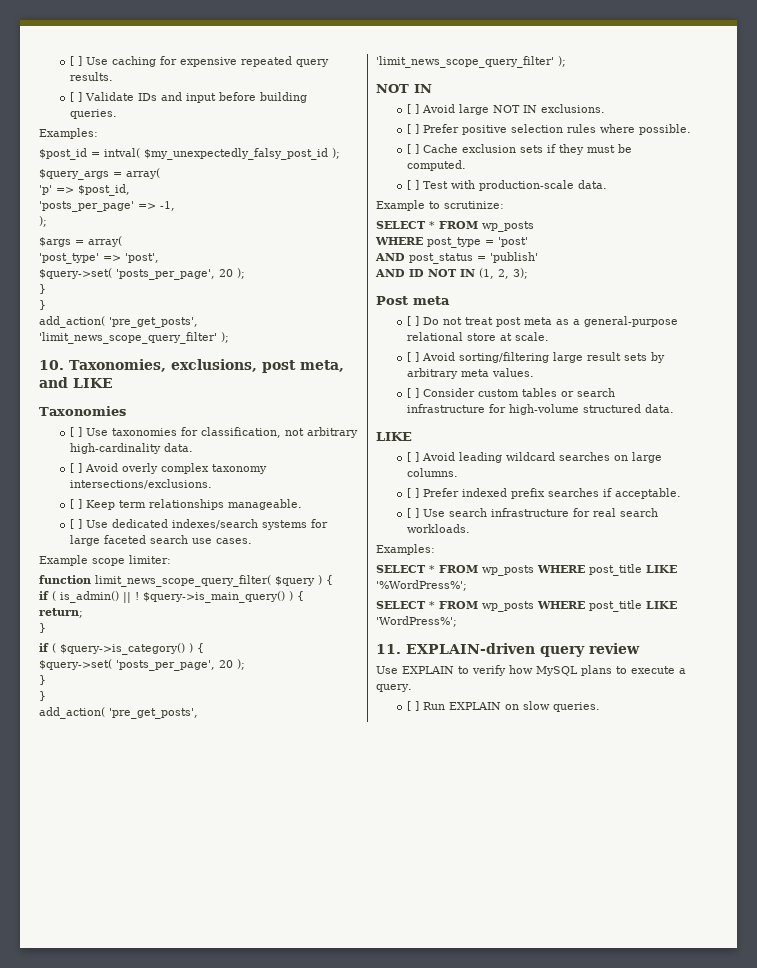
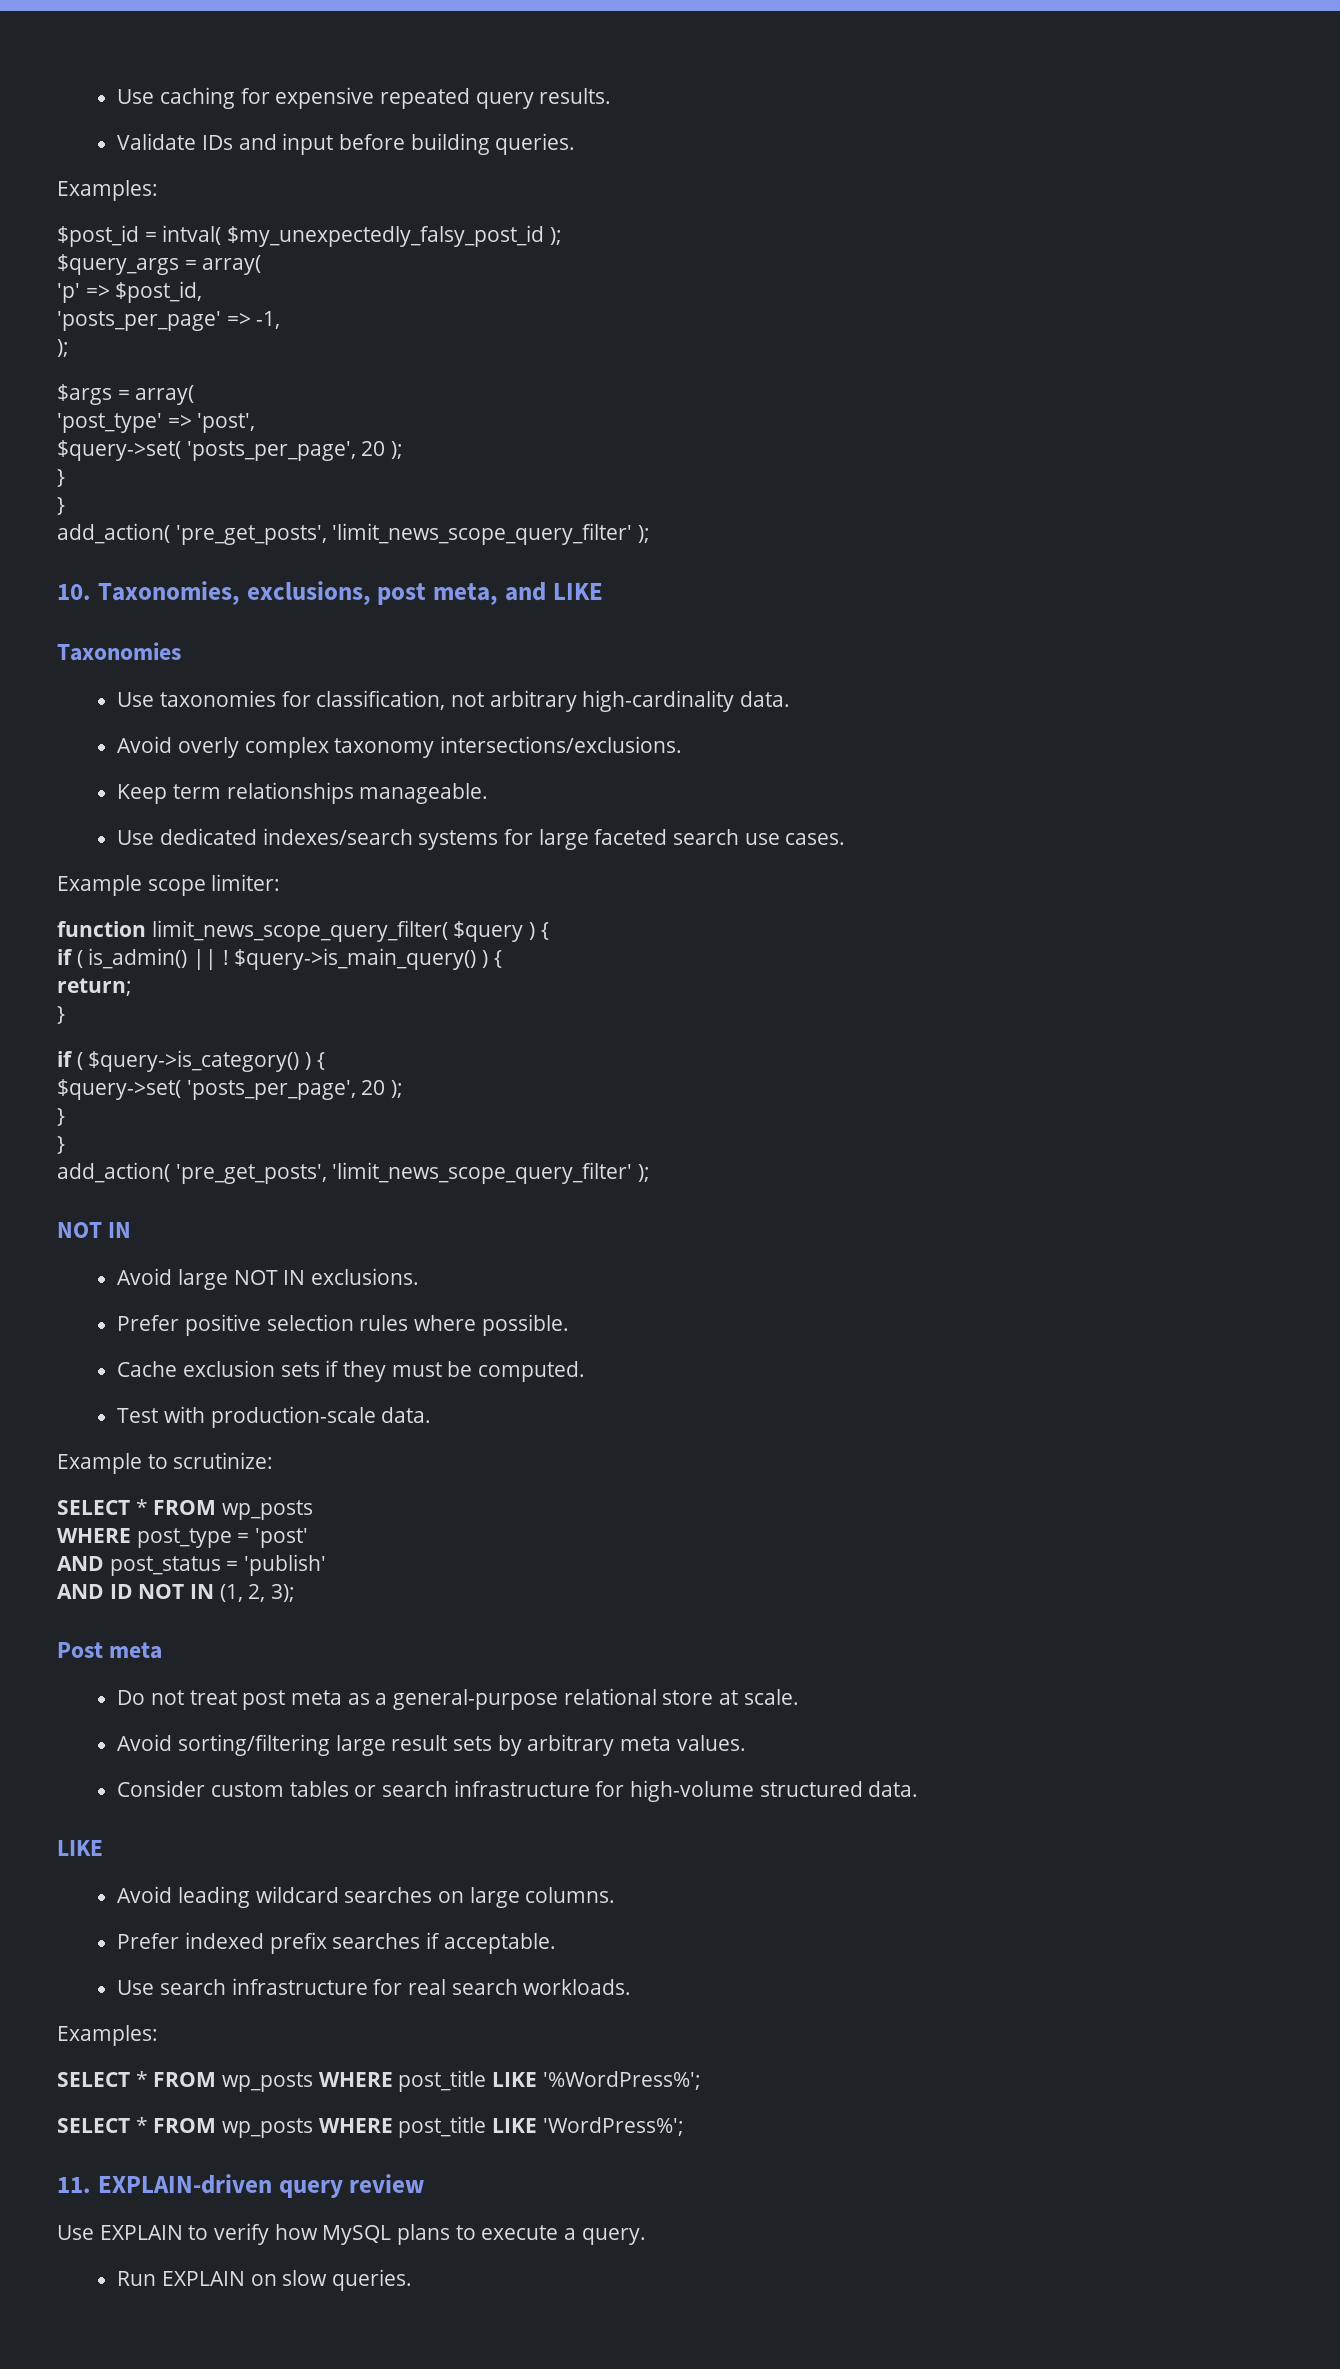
- [ ] Use caching for expensive repeated query results.
+ Use caching for expensive repeated query results.
- [ ] Validate IDs and input before building queries.
+ Validate IDs and input before building queries.
- [ ] Use taxonomies for classification, not arbitrary high-cardinality data.
+ Use taxonomies for classification, not arbitrary high-cardinality data.
- [ ] Avoid overly complex taxonomy intersections/exclusions.
+ Avoid overly complex taxonomy intersections/exclusions.
- [ ] Keep term relationships manageable.
+ Keep term relationships manageable.
- [ ] Use dedicated indexes/search systems for large faceted search use cases.
+ Use dedicated indexes/search systems for large faceted search use cases.
- [ ] Avoid large NOT IN exclusions.
+ Avoid large NOT IN exclusions.
- [ ] Prefer positive selection rules where possible.
+ Prefer positive selection rules where possible.
- [ ] Cache exclusion sets if they must be computed.
+ Cache exclusion sets if they must be computed.
- [ ] Test with production-scale data.
+ Test with production-scale data.
- [ ] Do not treat post meta as a general-purpose relational store at scale.
+ Do not treat post meta as a general-purpose relational store at scale.
- [ ] Avoid sorting/filtering large result sets by arbitrary meta values.
+ Avoid sorting/filtering large result sets by arbitrary meta values.
- [ ] Consider custom tables or search infrastructure for high-volume structured data.
+ Consider custom tables or search infrastructure for high-volume structured data.
- [ ] Avoid leading wildcard searches on large columns.
+ Avoid leading wildcard searches on large columns.
- [ ] Prefer indexed prefix searches if acceptable.
+ Prefer indexed prefix searches if acceptable.
- [ ] Use search infrastructure for real search workloads.
+ Use search infrastructure for real search workloads.
- [ ] Run EXPLAIN on slow queries.
+ Run EXPLAIN on slow queries.

